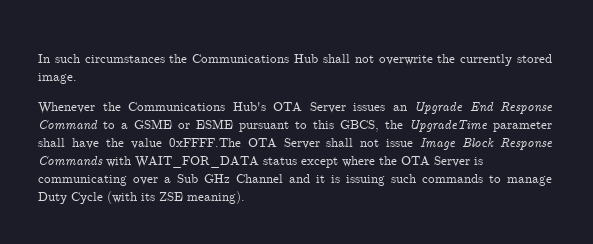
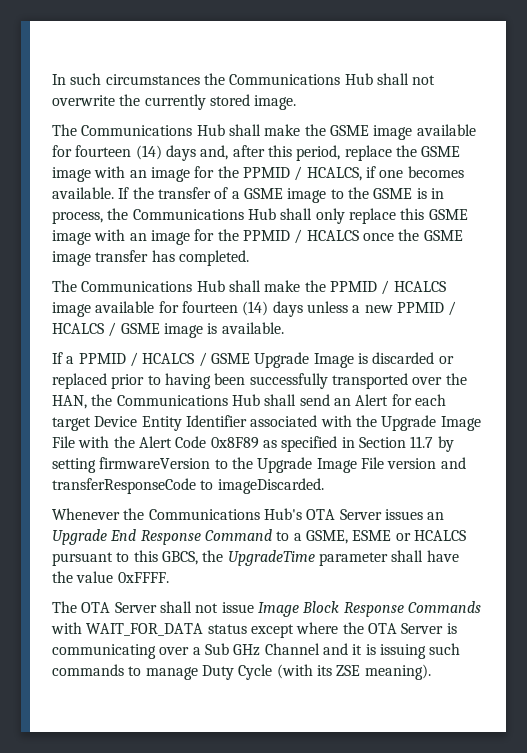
+ The Communications Hub shall make the GSME image available for fourteen (14) days and, after this period, replace the GSME image with an image for the PPMID / HCALCS, if one becomes available. If the transfer of a GSME image to the GSME is in process, the Communications Hub shall only replace this GSME image with an image for the PPMID / HCALCS once the GSME image transfer has completed.
+ The Communications Hub shall make the PPMID / HCALCS image available for fourteen (14) days unless a new PPMID / HCALCS / GSME image is available.
+ If a PPMID / HCALCS / GSME Upgrade Image is discarded or replaced prior to having been successfully transported over the HAN, the Communications Hub shall send an Alert for each target Device Entity Identifier associated with the Upgrade Image File with the Alert Code 0x8F89 as specified in Section 11.7 by setting firmwareVersion to the Upgrade Image File version and transferResponseCode to imageDiscarded.
- Whenever the Communications Hub's OTA Server issues an Upgrade End Response Command to a GSME or ESME pursuant to this GBCS, the UpgradeTime parameter shall have the value 0xFFFF.The OTA Server shall not issue Image Block Response Commands with WAIT_FOR_DATA status except where the OTA Server is communicating over a Sub GHz Channel and it is issuing such commands to manage Duty Cycle (with its ZSE meaning).
+ Whenever the Communications Hub's OTA Server issues an Upgrade End Response Command to a GSME, ESME or HCALCS pursuant to this GBCS, the UpgradeTime parameter shall have the value 0xFFFF.
+ The OTA Server shall not issue Image Block Response Commands with WAIT_FOR_DATA status except where the OTA Server is communicating over a Sub GHz Channel and it is issuing such commands to manage Duty Cycle (with its ZSE meaning).

